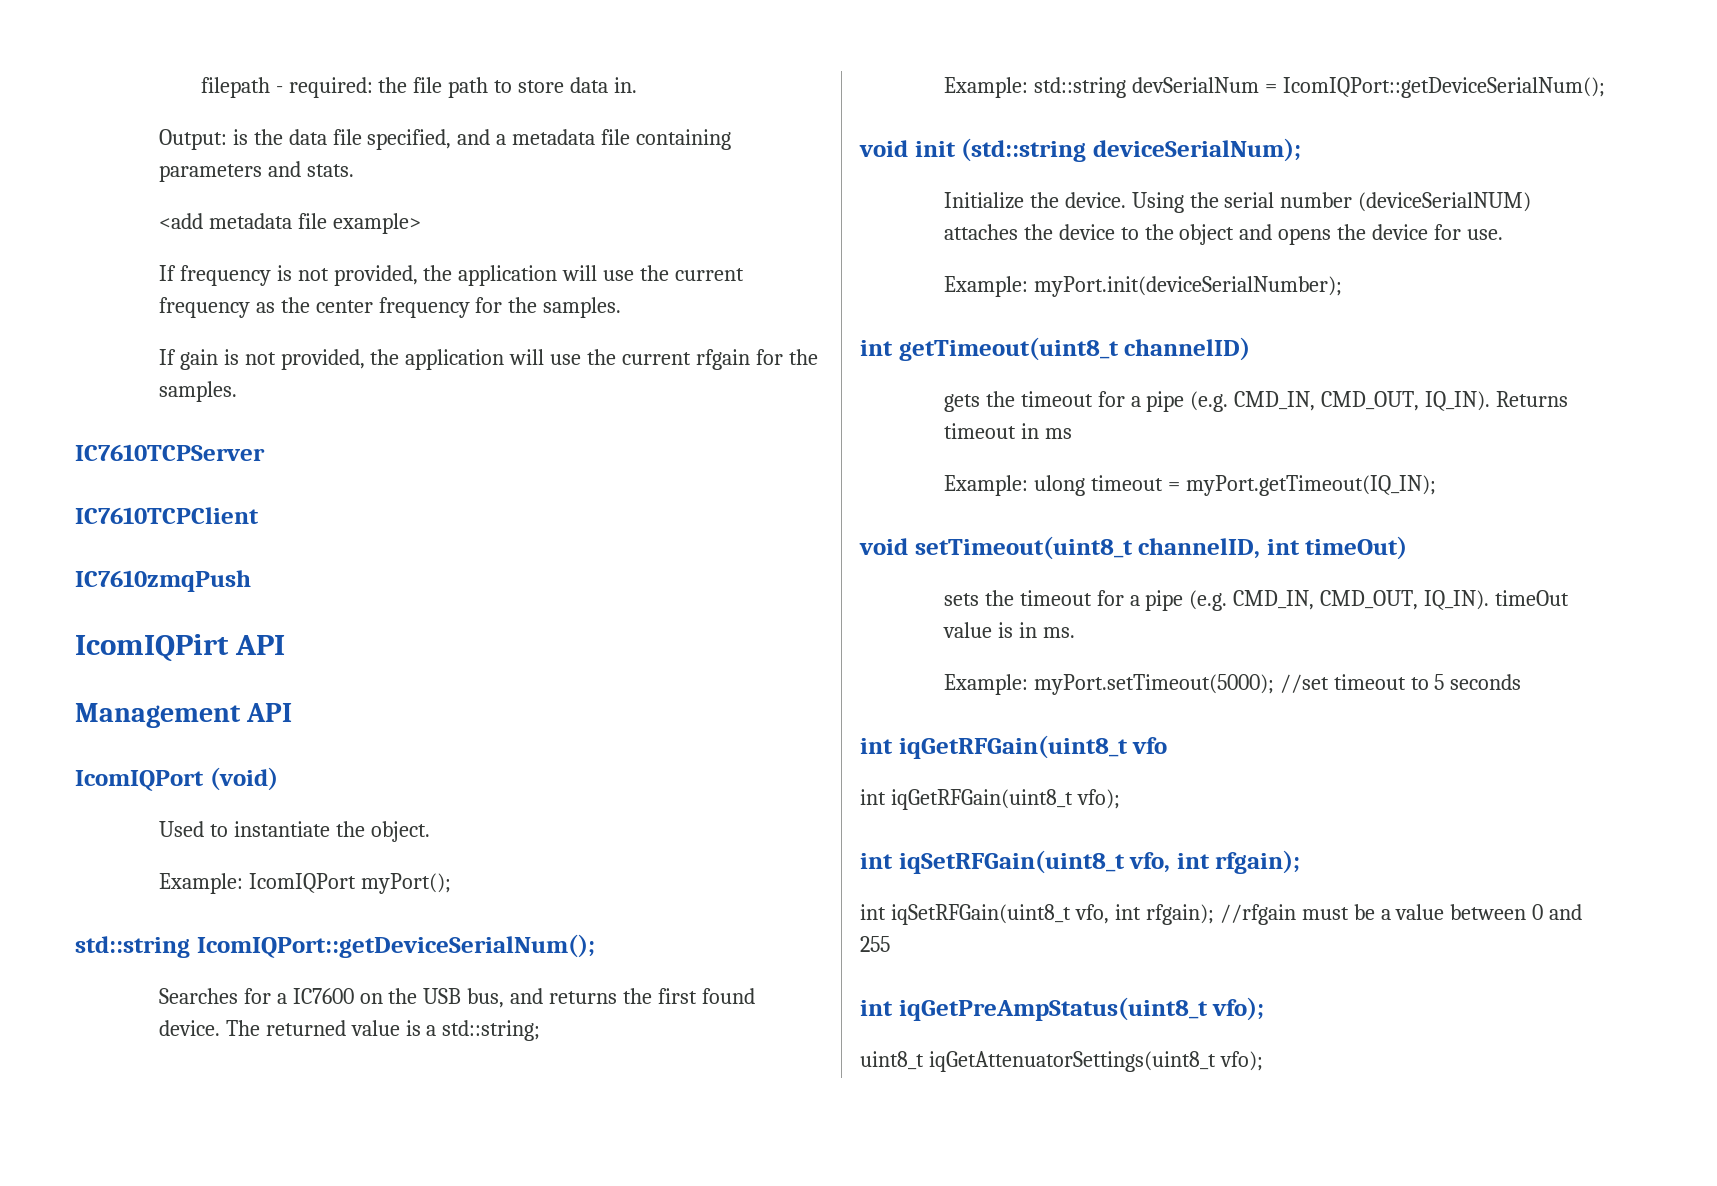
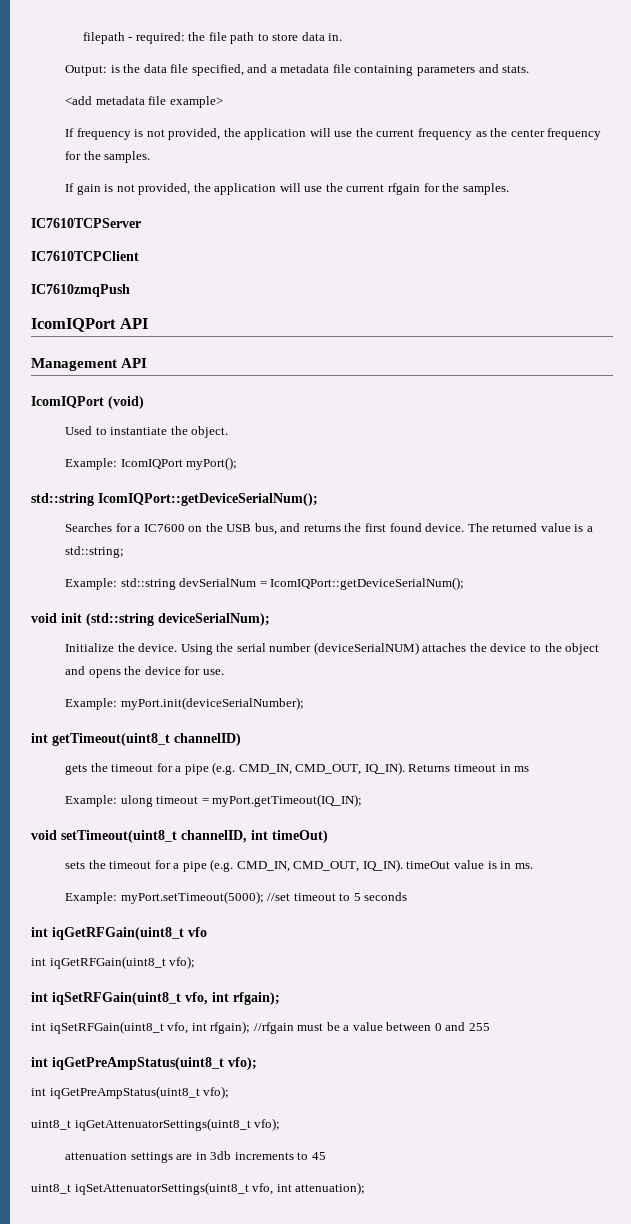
- IcomIQPirt API
+ IcomIQPort API
  int iqSetRFGain(uint8_t vfo, int rfgain); //rfgain must be a value between 0 and 255
+ int iqGetPreAmpStatus(uint8_t vfo);
+ attenuation settings are in 3db increments to 45
+ uint8_t iqSetAttenuatorSettings(uint8_t vfo, int attenuation);

